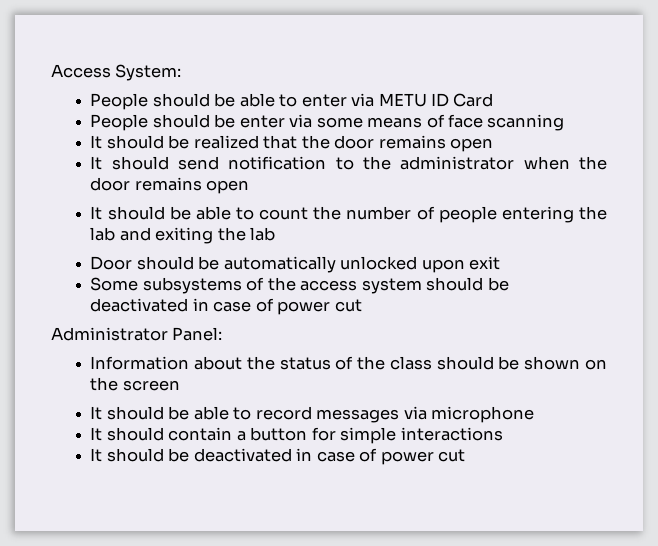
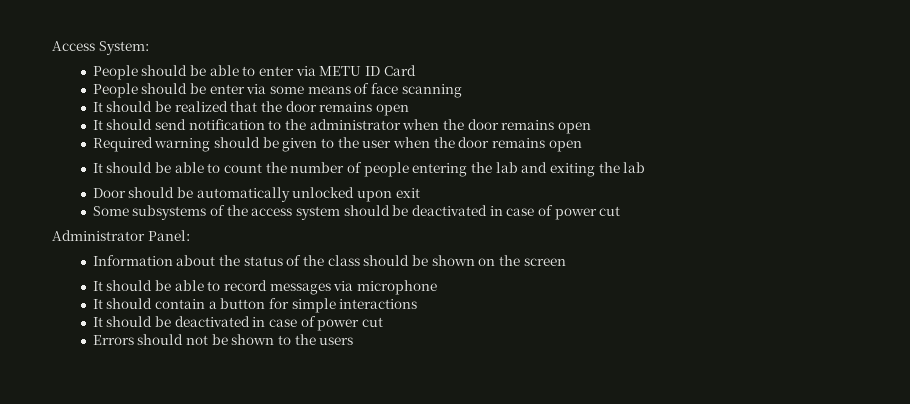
+ Required warning should be given to the user when the door remains open
+ Errors should not be shown to the users

